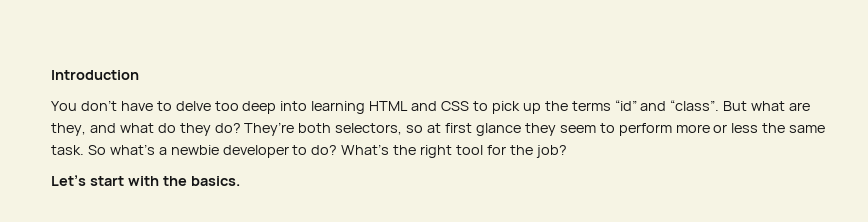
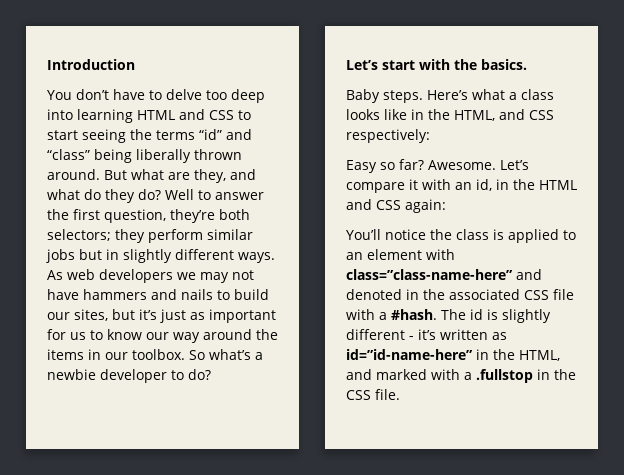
- You don’t have to delve too deep into learning HTML and CSS to pick up the terms “id” and “class”.
+ You don’t have to delve too deep into learning HTML and CSS to start seeing the terms “id” and “class” being liberally thrown around.
- They’re both selectors, so at first glance they seem to perform more or less the same task.
+ Well to answer the first question, they’re both selectors; they perform similar jobs but in slightly different ways. As web developers we may not have hammers and nails to build our sites, but it’s just as important for us to know our way around the items in our toolbox.
- What’s the right tool for the job?
+ Baby steps. Here’s what a class looks like in the HTML, and CSS respectively:
+ Easy so far? Awesome. Let’s compare it with an id, in the HTML and CSS again:
+ You’ll notice the class is applied to an element with class=”class-name-here” and denoted in the associated CSS file with a #hash. The id is slightly different - it’s written as id=”id-name-here” in the HTML, and marked with a .fullstop in the CSS file.

